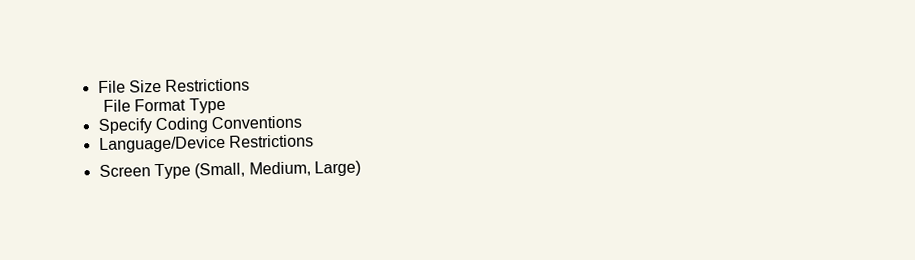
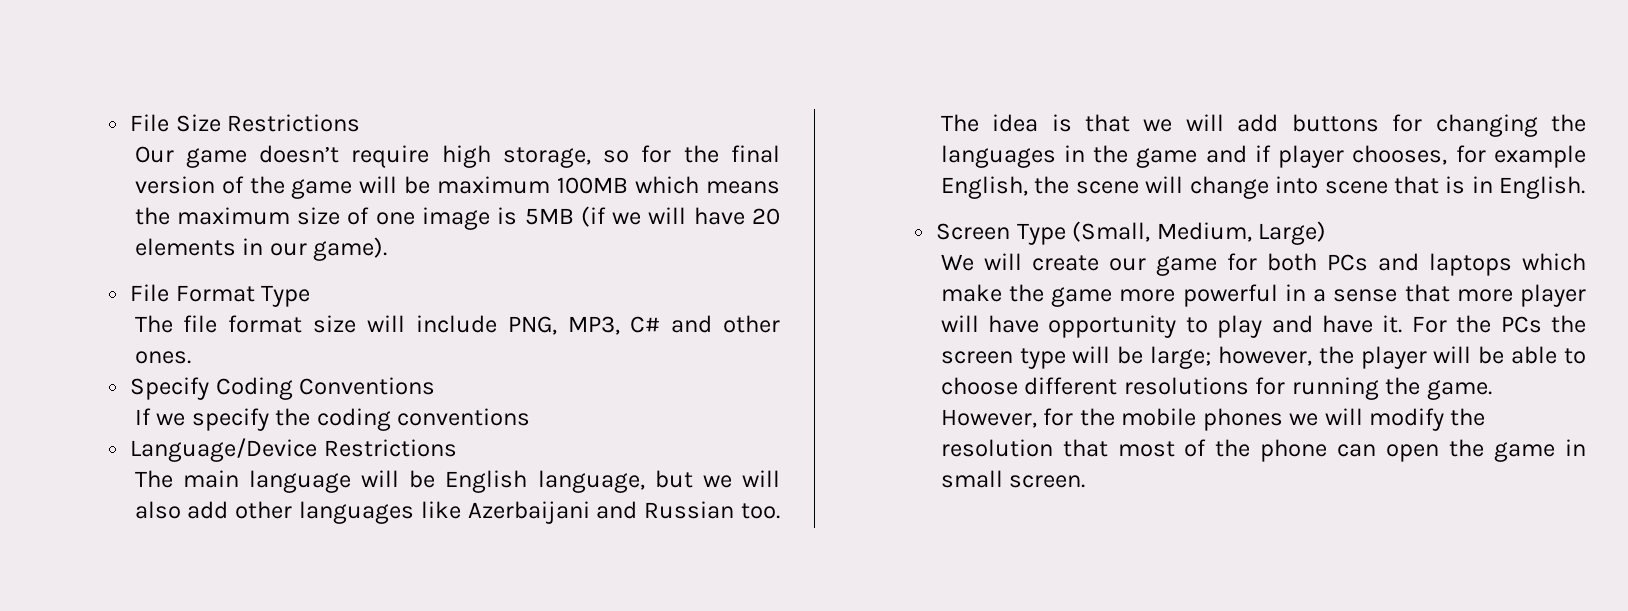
+ Our game doesn’t require high storage, so for the final version of the game will be maximum 100MB which means the maximum size of one image is 5MB (if we will have 20 elements in our game).
  File Format Type
+ The file format size will include PNG, MP3, C# and other ones.
  Specify Coding Conventions
+ If we specify the coding conventions
  Language/Device Restrictions
+ The main language will be English language, but we will also add other languages like Azerbaijani and Russian too. The idea is that we will add buttons for changing the languages in the game and if player chooses, for example English, the scene will change into scene that is in English.
+ We will create our game for both PCs and laptops which make the game more powerful in a sense that more player will have opportunity to play and have it. For the PCs the screen type will be large; however, the player will be able to choose different resolutions for running the game. However, for the mobile phones we will modify the resolution that most of the phone can open the game in small screen.

